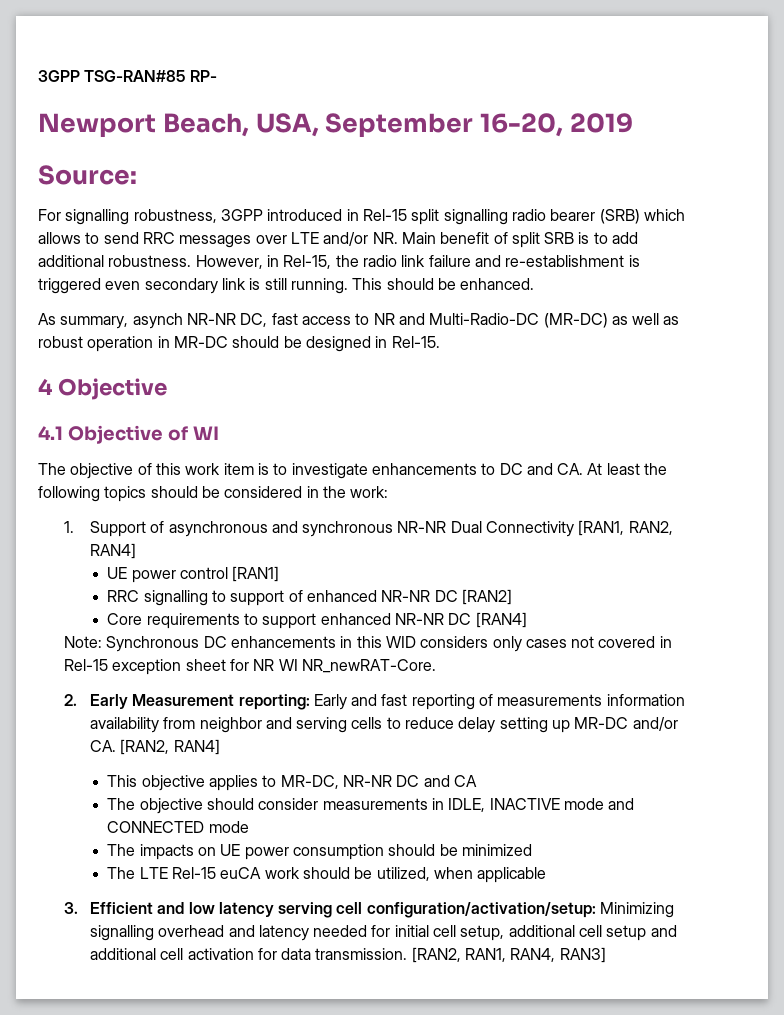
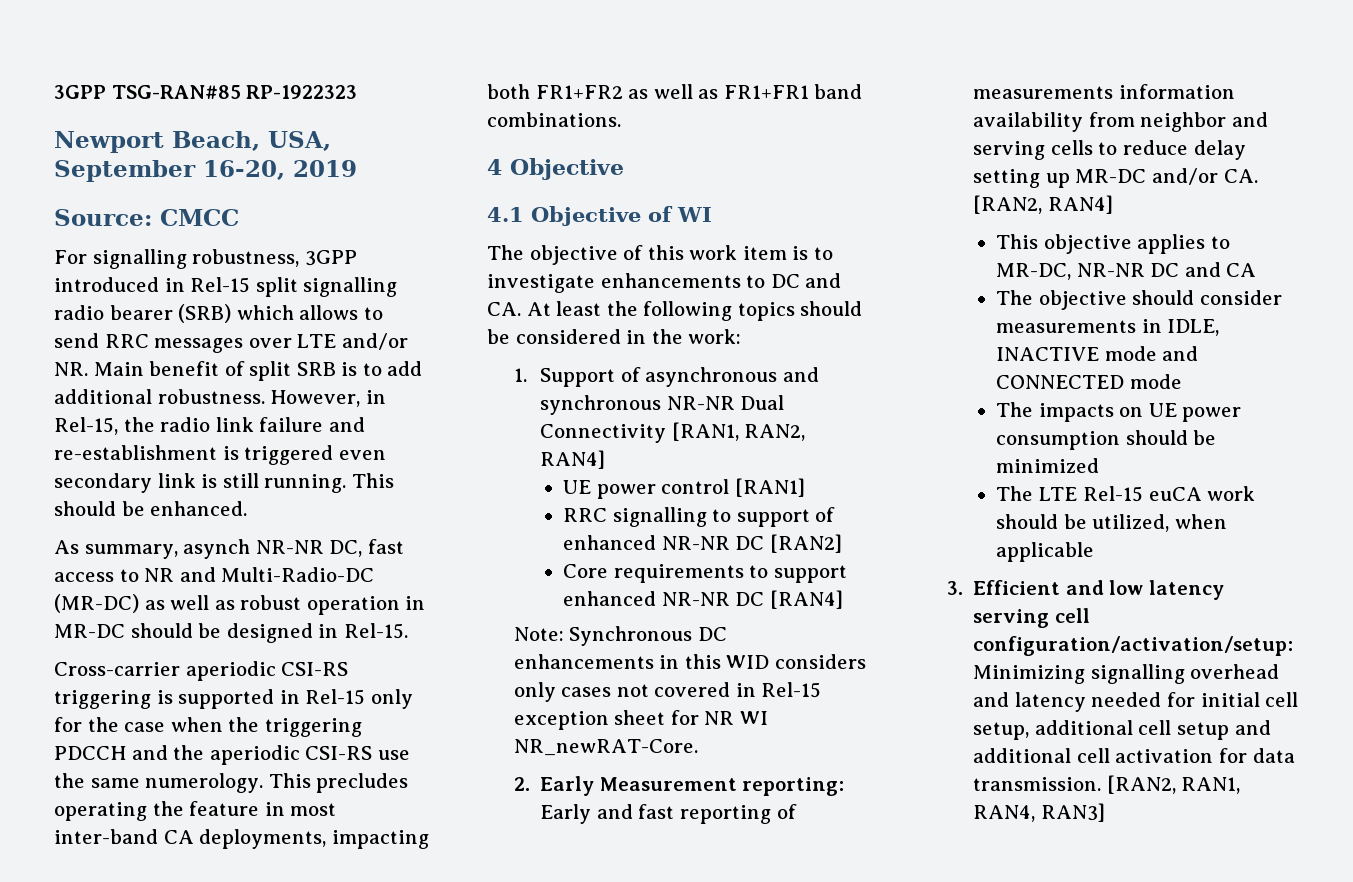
- 3GPP TSG-RAN#85 RP-
+ 3GPP TSG-RAN#85 RP-1922323
- Source:
+ Source: CMCC
+ Cross-carrier aperiodic CSI-RS triggering is supported in Rel-15 only for the case when the triggering PDCCH and the aperiodic CSI-RS use the same numerology. This precludes operating the feature in most inter-band CA deployments, impacting both FR1+FR2 as well as FR1+FR1 band combinations.

